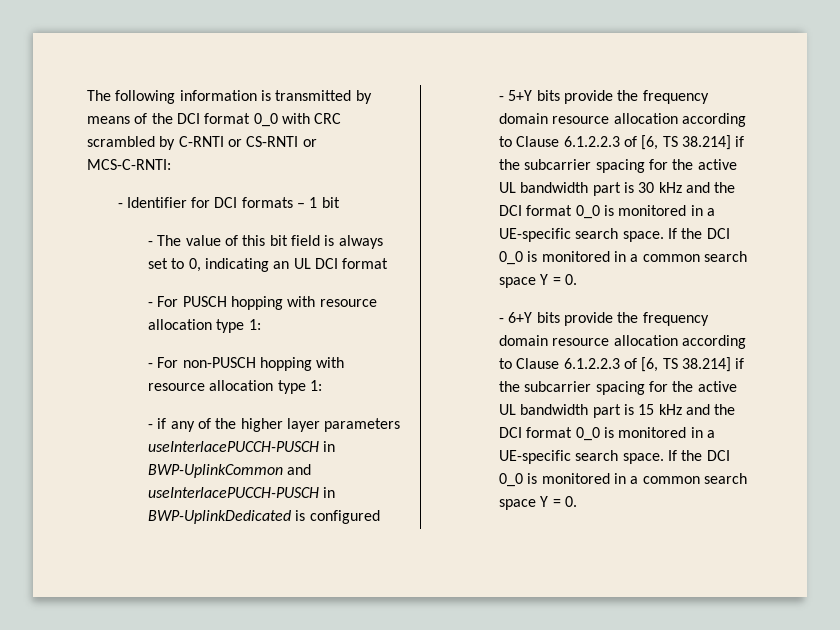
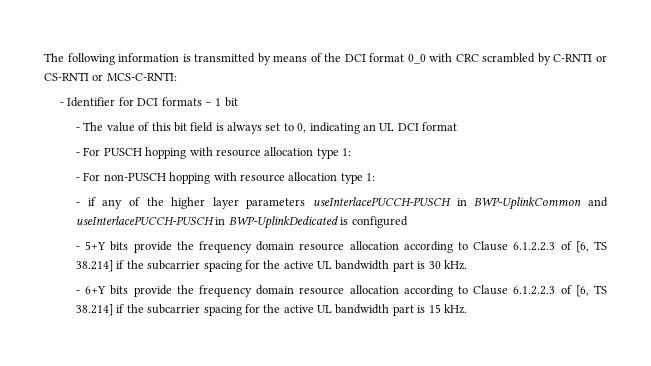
- - 5+Y bits provide the frequency domain resource allocation according to Clause 6.1.2.2.3 of [6, TS 38.214] if the subcarrier spacing for the active UL bandwidth part is 30 kHz and the DCI format 0_0 is monitored in a UE-specific search space. If the DCI 0_0 is monitored in a common search space Y = 0.
+ - 5+Y bits provide the frequency domain resource allocation according to Clause 6.1.2.2.3 of [6, TS 38.214] if the subcarrier spacing for the active UL bandwidth part is 30 kHz.
- - 6+Y bits provide the frequency domain resource allocation according to Clause 6.1.2.2.3 of [6, TS 38.214] if the subcarrier spacing for the active UL bandwidth part is 15 kHz and the DCI format 0_0 is monitored in a UE-specific search space. If the DCI 0_0 is monitored in a common search space Y = 0.
+ - 6+Y bits provide the frequency domain resource allocation according to Clause 6.1.2.2.3 of [6, TS 38.214] if the subcarrier spacing for the active UL bandwidth part is 15 kHz.

